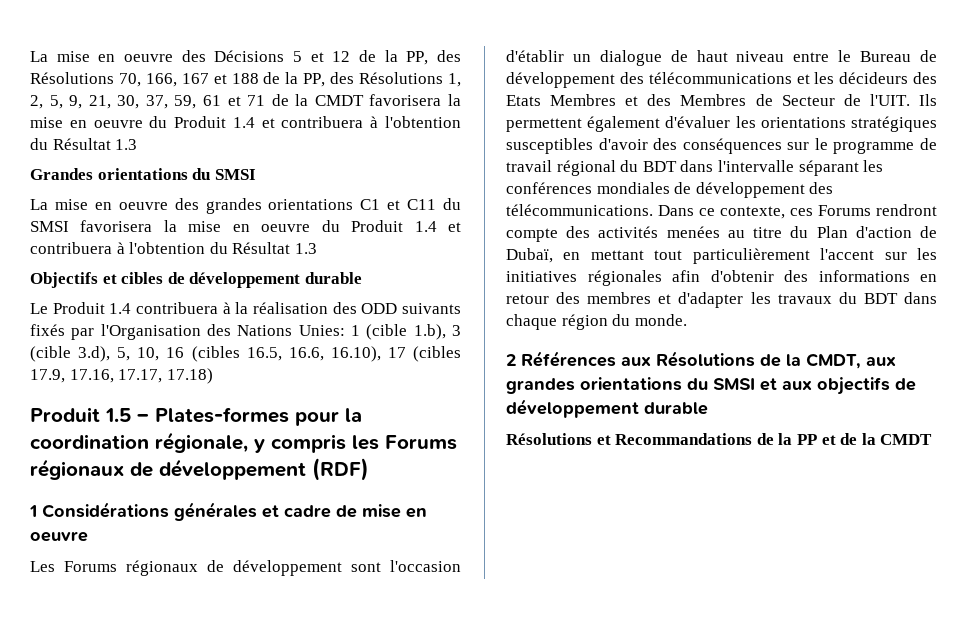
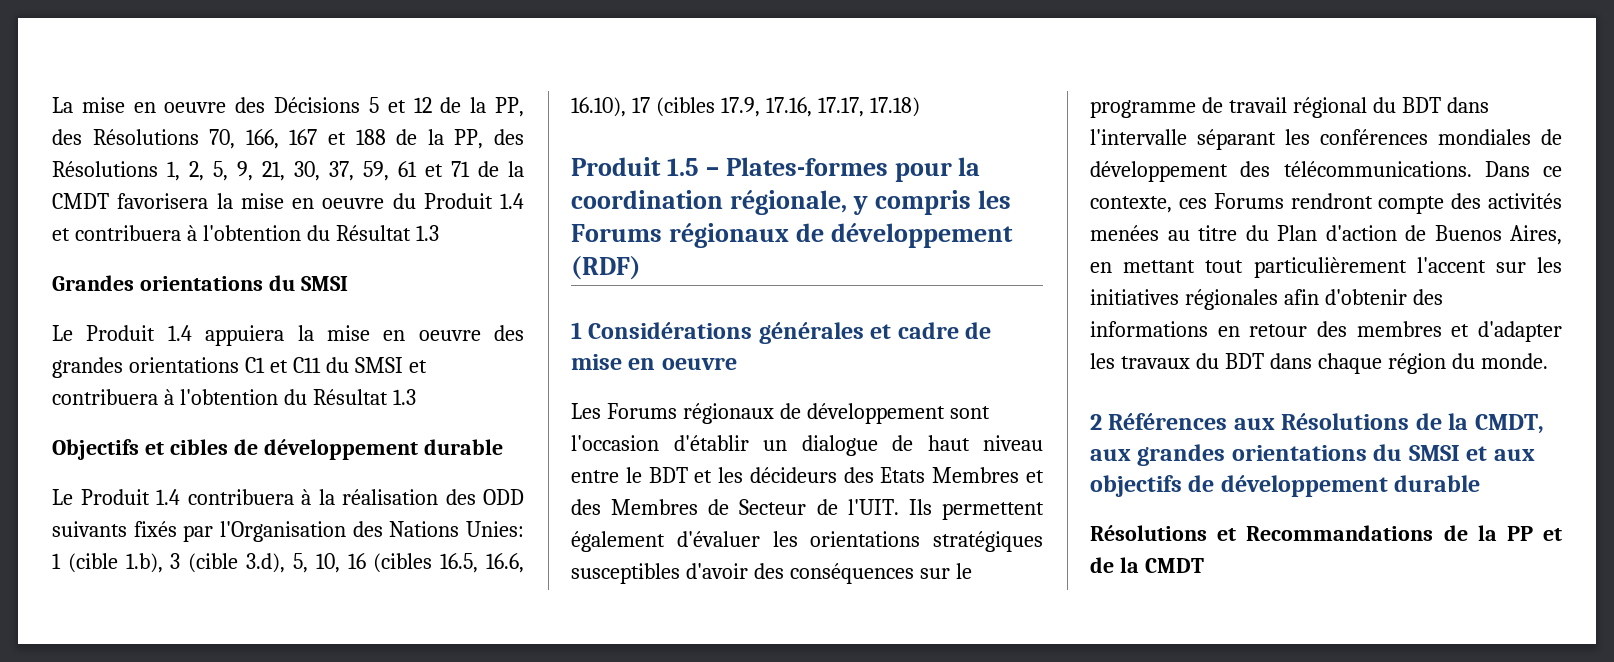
- La mise en oeuvre des grandes orientations C1 et C11 du SMSI favorisera la mise en oeuvre du Produit 1.4 et contribuera à l'obtention du Résultat 1.3
+ Le Produit 1.4 appuiera la mise en oeuvre des grandes orientations C1 et C11 du SMSI et contribuera à l'obtention du Résultat 1.3
- Les Forums régionaux de développement sont l'occasion d'établir un dialogue de haut niveau entre le Bureau de développement des télécommunications et les décideurs des Etats Membres et des Membres de Secteur de l'UIT.
+ Les Forums régionaux de développement sont l'occasion d'établir un dialogue de haut niveau entre le BDT et les décideurs des Etats Membres et des Membres de Secteur de l'UIT.
- Dans ce contexte, ces Forums rendront compte des activités menées au titre du Plan d'action de Dubaï, en mettant tout particulièrement l'accent sur les initiatives régionales afin d'obtenir des informations en retour des membres et d'adapter les travaux du BDT dans chaque région du monde.
+ Dans ce contexte, ces Forums rendront compte des activités menées au titre du Plan d'action de Buenos Aires, en mettant tout particulièrement l'accent sur les initiatives régionales afin d'obtenir des informations en retour des membres et d'adapter les travaux du BDT dans chaque région du monde.

